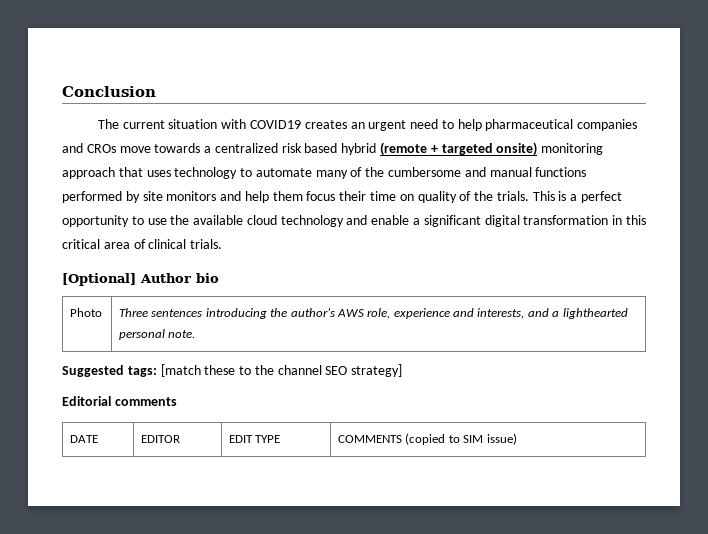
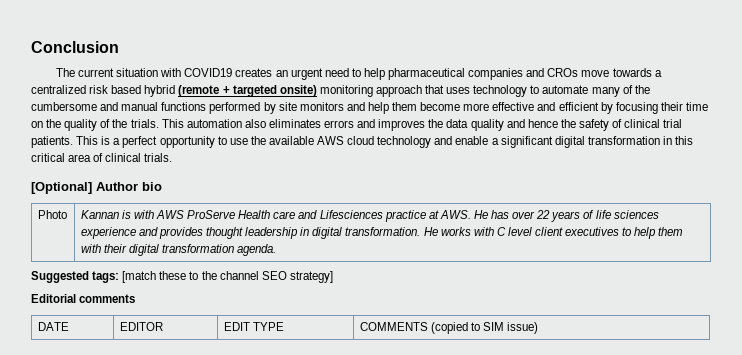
- The current situation with COVID19 creates an urgent need to help pharmaceutical companies and CROs move towards a centralized risk based hybrid (remote + targeted onsite) monitoring approach that uses technology to automate many of the cumbersome and manual functions performed by site monitors and help them focus their time on quality of the trials.
+ The current situation with COVID19 creates an urgent need to help pharmaceutical companies and CROs move towards a centralized risk based hybrid (remote + targeted onsite) monitoring approach that uses technology to automate many of the cumbersome and manual functions performed by site monitors and help them become more effective and efficient by focusing their time on the quality of the trials.
- This is a perfect opportunity to use the available cloud technology and enable a significant digital transformation in this critical area of clinical trials.
+ This automation also eliminates errors and improves the data quality and hence the safety of clinical trial patients. This is a perfect opportunity to use the available AWS cloud technology and enable a significant digital transformation in this critical area of clinical trials.
- Three sentences introducing the author’s AWS role, experience and interests, and a lighthearted personal note.
+ Kannan is with AWS ProServe Health care and Lifesciences practice at AWS. He has over 22 years of life sciences experience and provides thought leadership in digital transformation. He works with C level client executives to help them with their digital transformation agenda.

